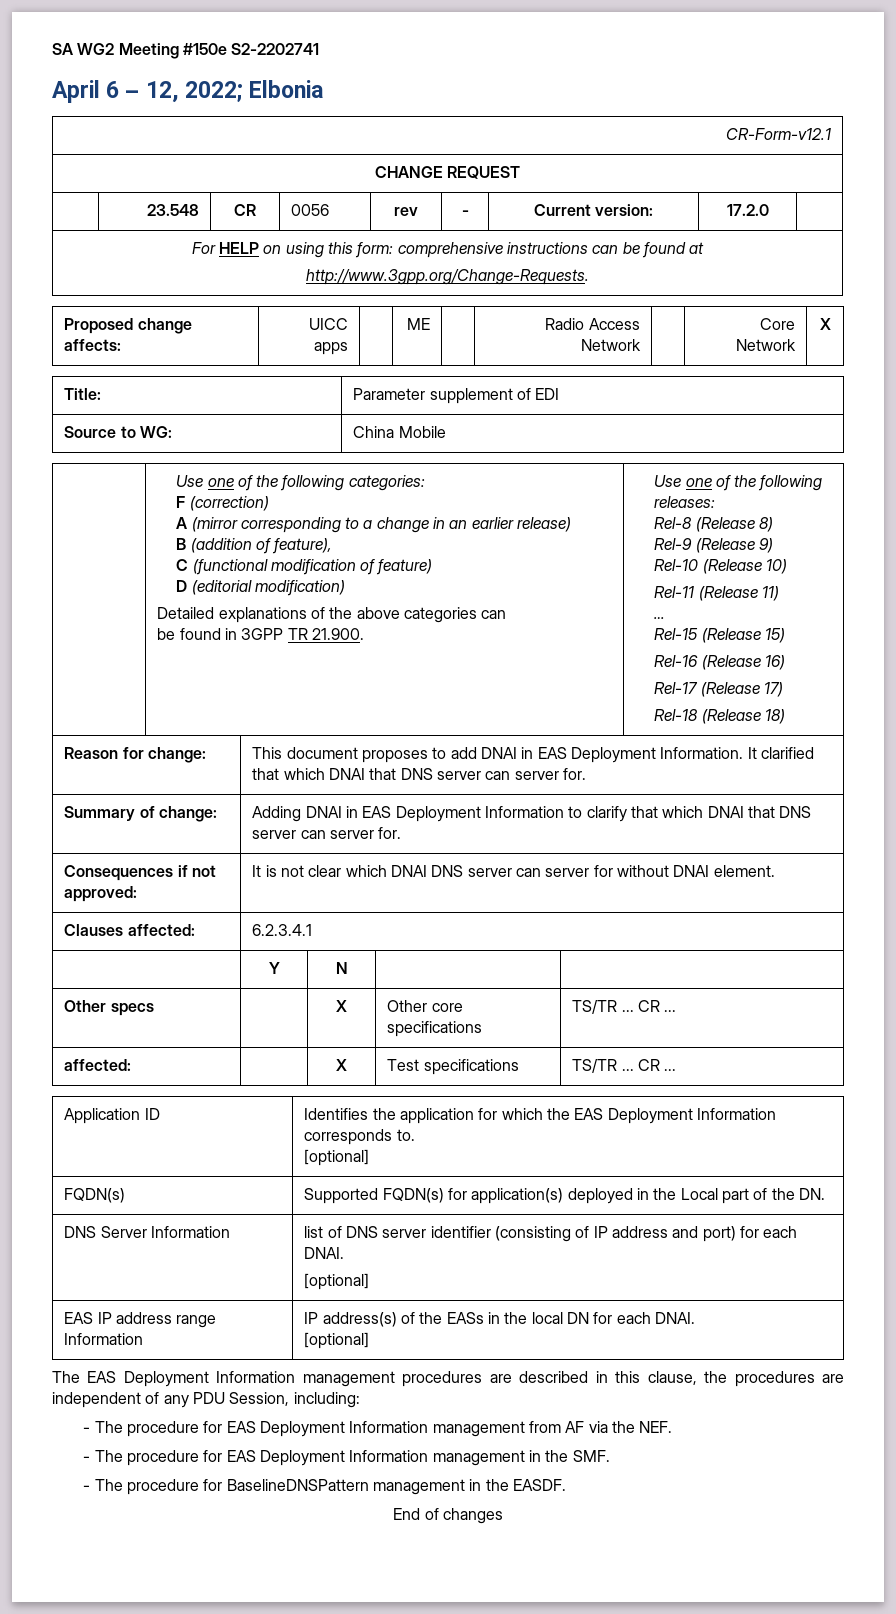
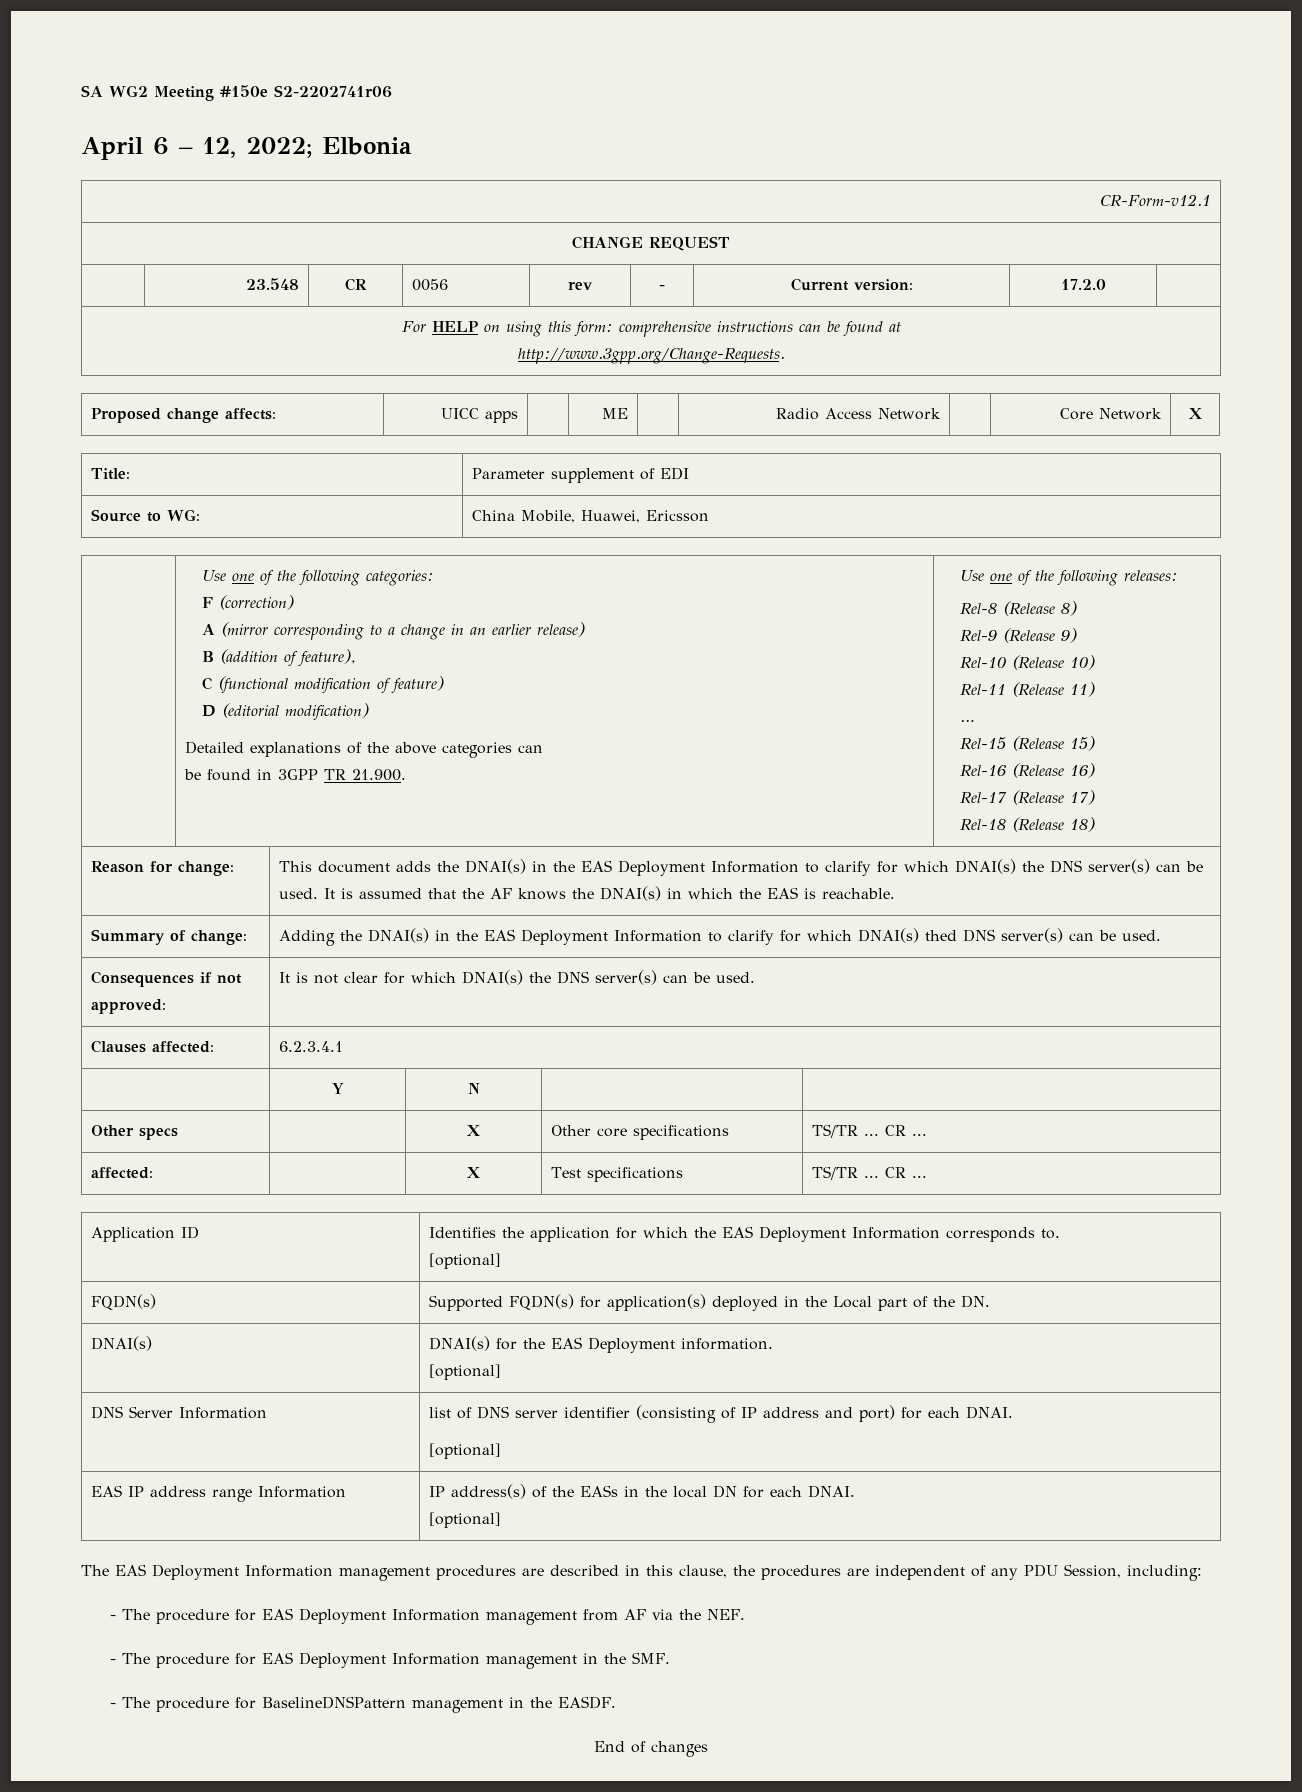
- SA WG2 Meeting #150e S2-2202741
+ SA WG2 Meeting #150e S2-2202741r06
- Source to WG: | China Mobile
+ Source to WG: | China Mobile, Huawei, Ericsson
- Reason for change: | This document proposes to add DNAI in EAS Deployment Information. It clarified that which DNAI that DNS server can server for.
+ Reason for change: | This document adds the DNAI(s) in the EAS Deployment Information to clarify for which DNAI(s) the DNS server(s) can be used. It is assumed that the AF knows the DNAI(s) in which the EAS is reachable.
- Summary of change: | Adding DNAI in EAS Deployment Information to clarify that which DNAI that DNS server can server for.
+ Summary of change: | Adding the DNAI(s) in the EAS Deployment Information to clarify for which DNAI(s) thed DNS server(s) can be used.
- Consequences if not approved: | It is not clear which DNAI DNS server can server for without DNAI element.
+ Consequences if not approved: | It is not clear for which DNAI(s) the DNS server(s) can be used.
+ DNAI(s) | DNAI(s) for the EAS Deployment information.
+ [optional]

